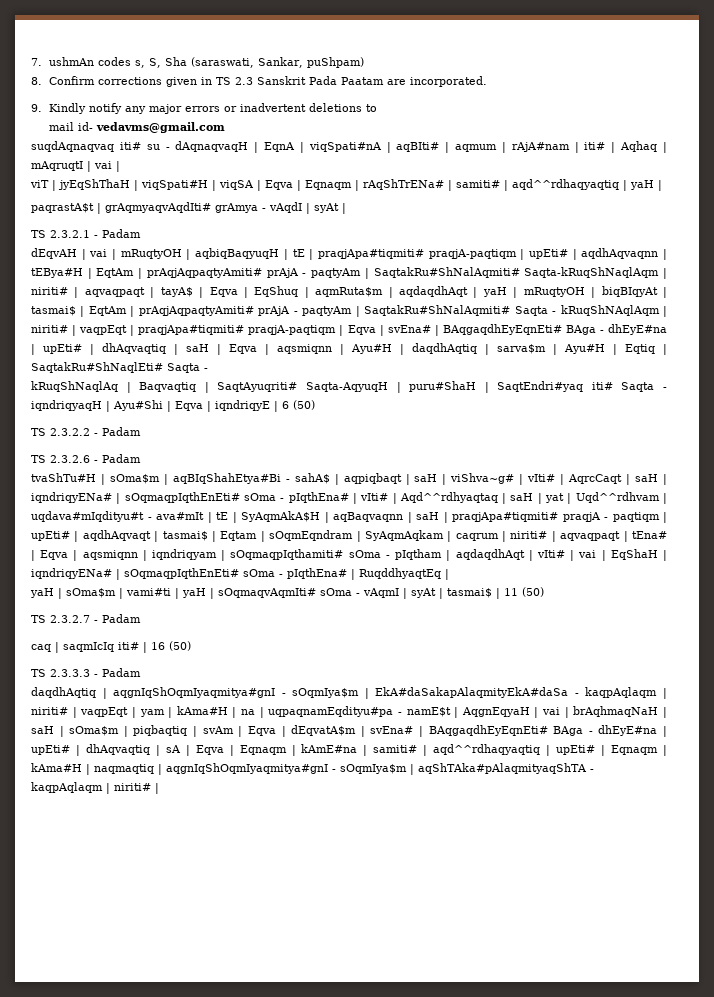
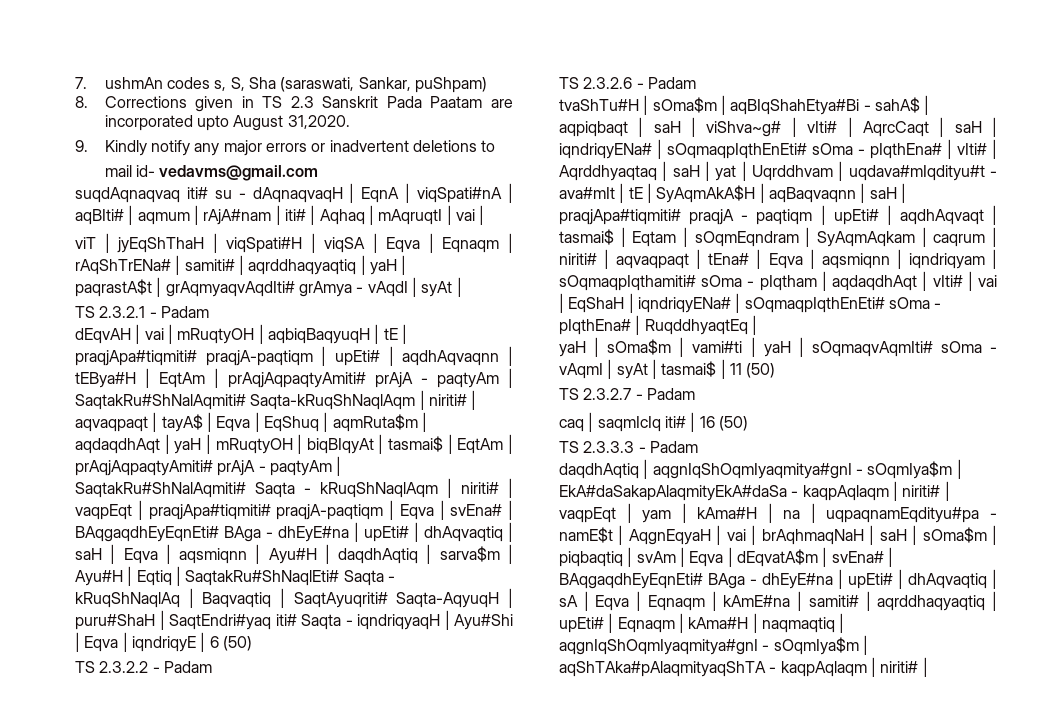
- 8. Confirm corrections given in TS 2.3 Sanskrit Pada Paatam are incorporated.
+ 8. Corrections given in TS 2.3 Sanskrit Pada Paatam are incorporated upto August 31,2020.
- viT | jyEqShThaH | viqSpati#H | viqSA | Eqva | Eqnaqm | rAqShTrENa# | samiti# | aqd^^rdhaqyaqtiq | yaH |
+ viT | jyEqShThaH | viqSpati#H | viqSA | Eqva | Eqnaqm | rAqShTrENa# | samiti# | aqrddhaqyaqtiq | yaH |
- dEqvAH | vai | mRuqtyOH | aqbiqBaqyuqH | tE | praqjApa#tiqmiti# praqjA-paqtiqm | upEti# | aqdhAqvaqnn | tEBya#H | EqtAm | prAqjAqpaqtyAmiti# prAjA - paqtyAm | SaqtakRu#ShNalAqmiti# Saqta-kRuqShNaqlAqm | niriti# | aqvaqpaqt | tayA$ | Eqva | EqShuq | aqmRuta$m | aqdaqdhAqt | yaH | mRuqtyOH | biqBIqyAt | tasmai$ | EqtAm | prAqjAqpaqtyAmiti# prAjA - paqtyAm | SaqtakRu#ShNalAqmiti# Saqta - kRuqShNAqlAqm | niriti# | vaqpEqt | praqjApa#tiqmiti# praqjA-paqtiqm | Eqva | svEna# | BAqgaqdhEyEqnEti# BAga - dhEyE#na | upEti# | dhAqvaqtiq | saH | Eqva | aqsmiqnn | Ayu#H | daqdhAqtiq | sarva$m | Ayu#H | Eqtiq | SaqtakRu#ShNaqlEti# Saqta -
+ dEqvAH | vai | mRuqtyOH | aqbiqBaqyuqH | tE | praqjApa#tiqmiti# praqjA-paqtiqm | upEti# | aqdhAqvaqnn | tEBya#H | EqtAm | prAqjAqpaqtyAmiti# prAjA - paqtyAm | SaqtakRu#ShNalAqmiti# Saqta-kRuqShNaqlAqm | niriti# | aqvaqpaqt | tayA$ | Eqva | EqShuq | aqmRuta$m | aqdaqdhAqt | yaH | mRuqtyOH | biqBIqyAt | tasmai$ | EqtAm | prAqjAqpaqtyAmiti# prAjA - paqtyAm | SaqtakRu#ShNalAqmiti# Saqta - kRuqShNaqlAqm | niriti# | vaqpEqt | praqjApa#tiqmiti# praqjA-paqtiqm | Eqva | svEna# | BAqgaqdhEyEqnEti# BAga - dhEyE#na | upEti# | dhAqvaqtiq | saH | Eqva | aqsmiqnn | Ayu#H | daqdhAqtiq | sarva$m | Ayu#H | Eqtiq | SaqtakRu#ShNaqlEti# Saqta -
- tvaShTu#H | sOma$m | aqBIqShahEtya#Bi - sahA$ | aqpiqbaqt | saH | viShva~g# | vIti# | AqrcCaqt | saH | iqndriqyENa# | sOqmaqpIqthEnEti# sOma - pIqthEna# | vIti# | Aqd^^rdhyaqtaq | saH | yat | Uqd^^rdhvam | uqdava#mIqdityu#t - ava#mIt | tE | SyAqmAkA$H | aqBaqvaqnn | saH | praqjApa#tiqmiti# praqjA - paqtiqm | upEti# | aqdhAqvaqt | tasmai$ | Eqtam | sOqmEqndram | SyAqmAqkam | caqrum | niriti# | aqvaqpaqt | tEna# | Eqva | aqsmiqnn | iqndriqyam | sOqmaqpIqthamiti# sOma - pIqtham | aqdaqdhAqt | vIti# | vai | EqShaH | iqndriqyENa# | sOqmaqpIqthEnEti# sOma - pIqthEna# | RuqddhyaqtEq |
+ tvaShTu#H | sOma$m | aqBIqShahEtya#Bi - sahA$ | aqpiqbaqt | saH | viShva~g# | vIti# | AqrcCaqt | saH | iqndriqyENa# | sOqmaqpIqthEnEti# sOma - pIqthEna# | vIti# | Aqrddhyaqtaq | saH | yat | Uqrddhvam | uqdava#mIqdityu#t - ava#mIt | tE | SyAqmAkA$H | aqBaqvaqnn | saH | praqjApa#tiqmiti# praqjA - paqtiqm | upEti# | aqdhAqvaqt | tasmai$ | Eqtam | sOqmEqndram | SyAqmAqkam | caqrum | niriti# | aqvaqpaqt | tEna# | Eqva | aqsmiqnn | iqndriqyam | sOqmaqpIqthamiti# sOma - pIqtham | aqdaqdhAqt | vIti# | vai | EqShaH | iqndriqyENa# | sOqmaqpIqthEnEti# sOma - pIqthEna# | RuqddhyaqtEq |
- daqdhAqtiq | aqgnIqShOqmIyaqmitya#gnI - sOqmIya$m | EkA#daSakapAlaqmityEkA#daSa - kaqpAqlaqm | niriti# | vaqpEqt | yam | kAma#H | na | uqpaqnamEqdityu#pa - namE$t | AqgnEqyaH | vai | brAqhmaqNaH | saH | sOma$m | piqbaqtiq | svAm | Eqva | dEqvatA$m | svEna# | BAqgaqdhEyEqnEti# BAga - dhEyE#na | upEti# | dhAqvaqtiq | sA | Eqva | Eqnaqm | kAmE#na | samiti# | aqd^^rdhaqyaqtiq | upEti# | Eqnaqm | kAma#H | naqmaqtiq | aqgnIqShOqmIyaqmitya#gnI - sOqmIya$m | aqShTAka#pAlaqmityaqShTA - kaqpAqlaqm | niriti# |
+ daqdhAqtiq | aqgnIqShOqmIyaqmitya#gnI - sOqmIya$m | EkA#daSakapAlaqmityEkA#daSa - kaqpAqlaqm | niriti# | vaqpEqt | yam | kAma#H | na | uqpaqnamEqdityu#pa - namE$t | AqgnEqyaH | vai | brAqhmaqNaH | saH | sOma$m | piqbaqtiq | svAm | Eqva | dEqvatA$m | svEna# | BAqgaqdhEyEqnEti# BAga - dhEyE#na | upEti# | dhAqvaqtiq | sA | Eqva | Eqnaqm | kAmE#na | samiti# | aqrddhaqyaqtiq | upEti# | Eqnaqm | kAma#H | naqmaqtiq | aqgnIqShOqmIyaqmitya#gnI - sOqmIya$m | aqShTAka#pAlaqmityaqShTA - kaqpAqlaqm | niriti# |

